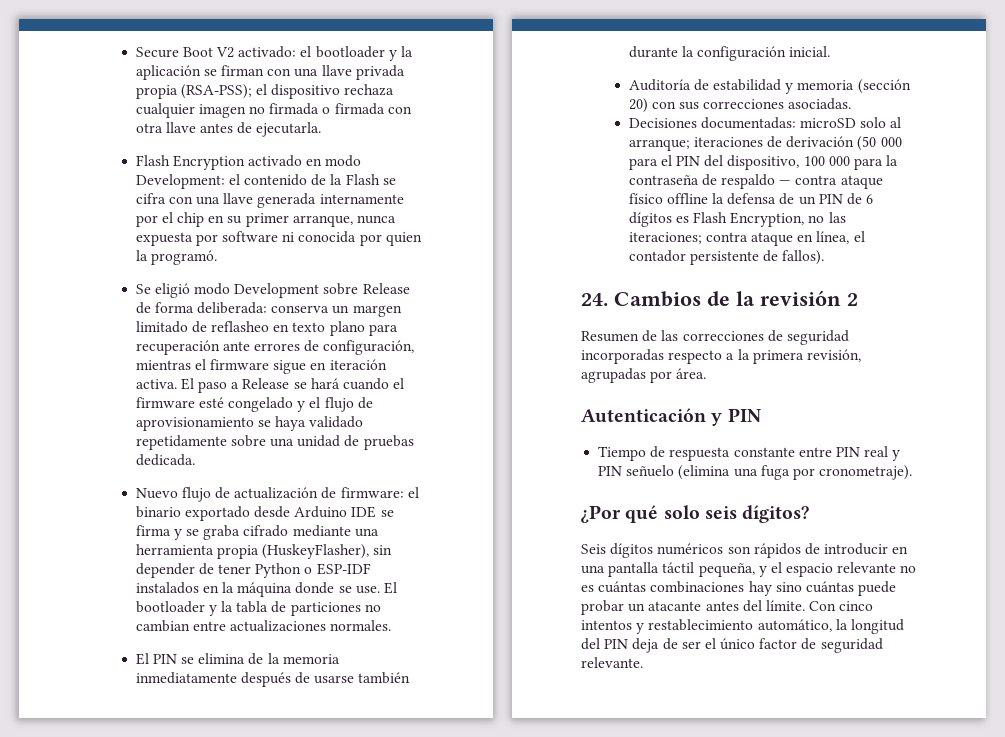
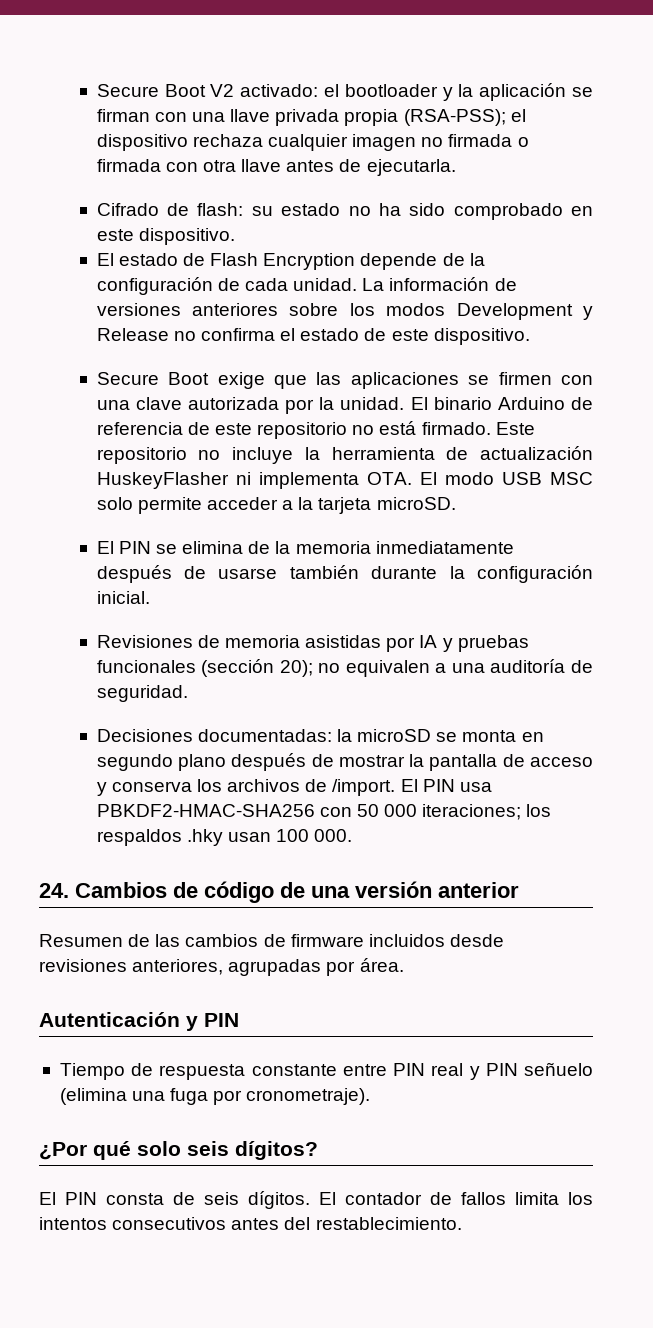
- Flash Encryption activado en modo Development: el contenido de la Flash se cifra con una llave generada internamente por el chip en su primer arranque, nunca expuesta por software ni conocida por quien la programó.
- Se eligió modo Development sobre Release de forma deliberada: conserva un margen limitado de reflasheo en texto plano para recuperación ante errores de configuración, mientras el firmware sigue en iteración activa. El paso a Release se hará cuando el firmware esté congelado y el flujo de aprovisionamiento se haya validado repetidamente sobre una unidad de pruebas dedicada.
- Nuevo flujo de actualización de firmware: el binario exportado desde Arduino IDE se firma y se graba cifrado mediante una herramienta propia (HuskeyFlasher), sin depender de tener Python o ESP-IDF instalados en la máquina donde se use. El bootloader y la tabla de particiones no cambian entre actualizaciones normales.
+ Cifrado de flash: su estado no ha sido comprobado en este dispositivo.
+ El estado de Flash Encryption depende de la configuración de cada unidad. La información de versiones anteriores sobre los modos Development y Release no confirma el estado de este dispositivo.
+ Secure Boot exige que las aplicaciones se firmen con una clave autorizada por la unidad. El binario Arduino de referencia de este repositorio no está firmado. Este repositorio no incluye la herramienta de actualización HuskeyFlasher ni implementa OTA. El modo USB MSC solo permite acceder a la tarjeta microSD.
- Auditoría de estabilidad y memoria (sección 20) con sus correcciones asociadas.
- Decisiones documentadas: microSD solo al arranque; iteraciones de derivación (50 000 para el PIN del dispositivo, 100 000 para la contraseña de respaldo — contra ataque físico offline la defensa de un PIN de 6 dígitos es Flash Encryption, no las iteraciones; contra ataque en línea, el contador persistente de fallos).
- 24. Cambios de la revisión 2
- Resumen de las correcciones de seguridad incorporadas respecto a la primera revisión, agrupadas por área.
+ Revisiones de memoria asistidas por IA y pruebas funcionales (sección 20); no equivalen a una auditoría de seguridad.
+ Decisiones documentadas: la microSD se monta en segundo plano después de mostrar la pantalla de acceso y conserva los archivos de /import. El PIN usa PBKDF2-HMAC-SHA256 con 50 000 iteraciones; los respaldos .hky usan 100 000.
+ 24. Cambios de código de una versión anterior
+ Resumen de las cambios de firmware incluidos desde revisiones anteriores, agrupadas por área.
- Seis dígitos numéricos son rápidos de introducir en una pantalla táctil pequeña, y el espacio relevante no es cuántas combinaciones hay sino cuántas puede probar un atacante antes del límite. Con cinco intentos y restablecimiento automático, la longitud del PIN deja de ser el único factor de seguridad relevante.
+ El PIN consta de seis dígitos. El contador de fallos limita los intentos consecutivos antes del restablecimiento.

